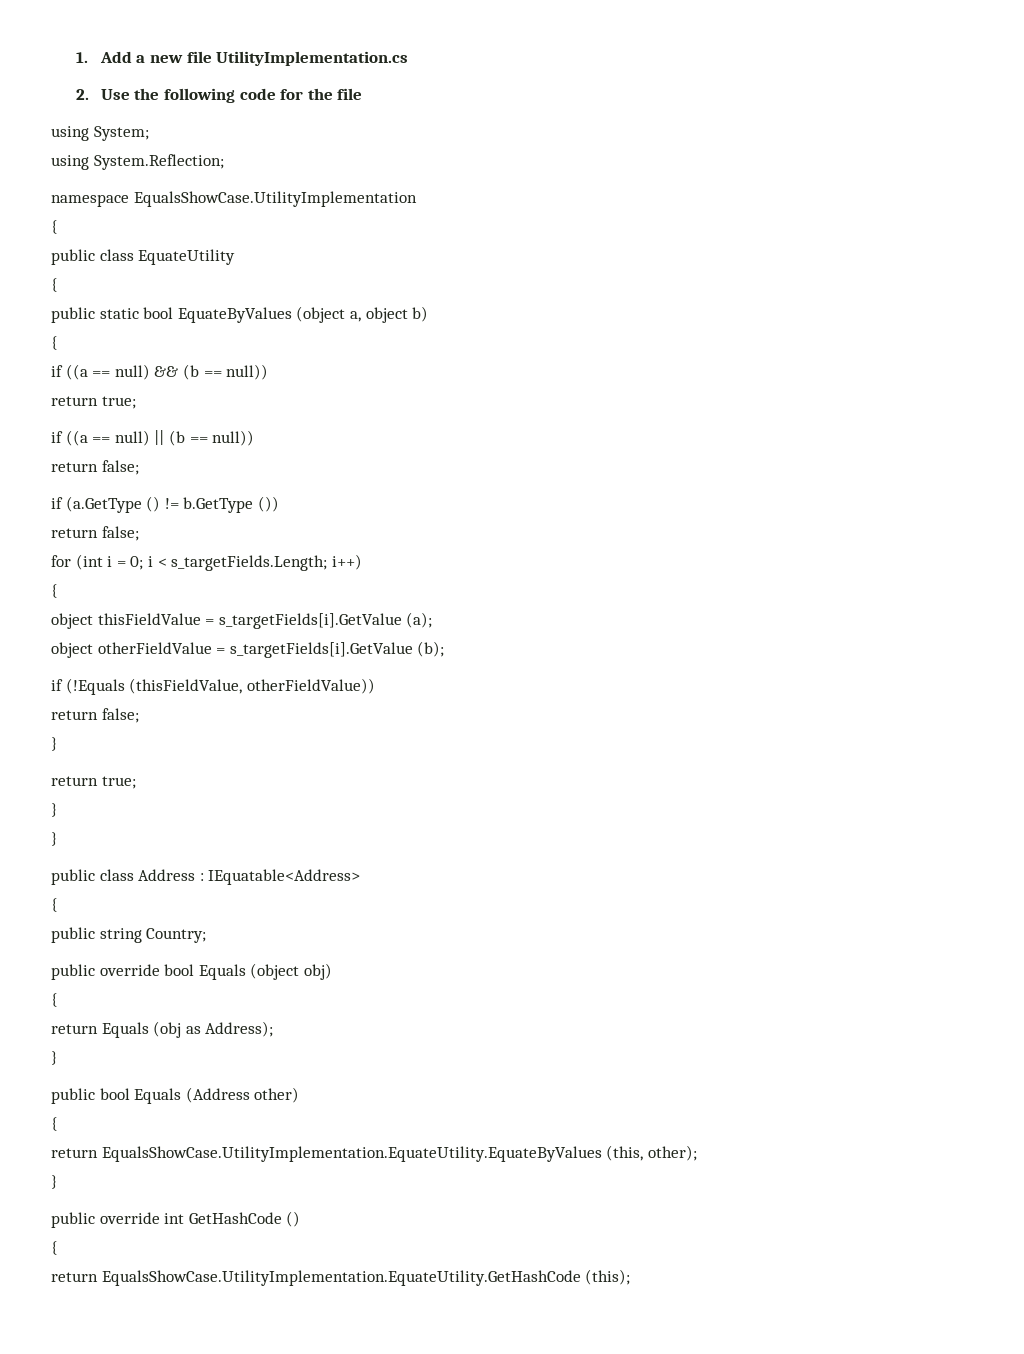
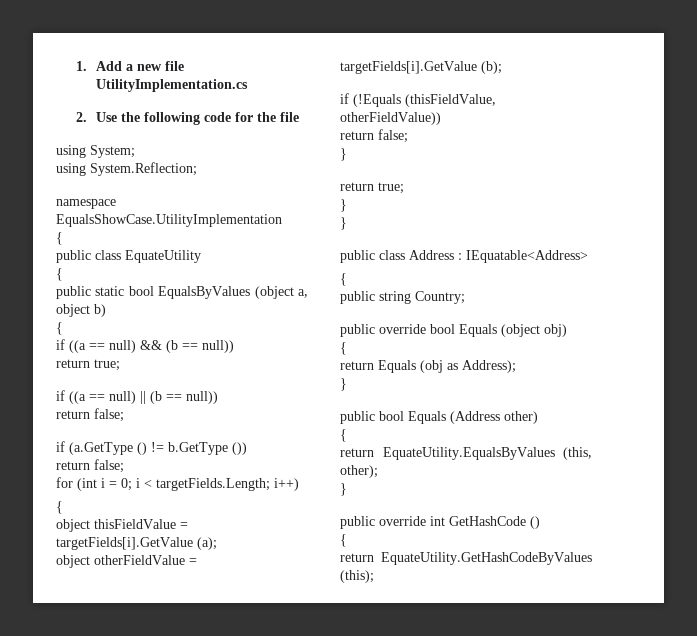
- public static bool EquateByValues (object a, object b)
+ public static bool EqualsByValues (object a, object b)
- for (int i = 0; i < s_targetFields.Length; i++)
+ for (int i = 0; i < targetFields.Length; i++)
- object thisFieldValue = s_targetFields[i].GetValue (a);
+ object thisFieldValue = targetFields[i].GetValue (a);
- object otherFieldValue = s_targetFields[i].GetValue (b);
+ object otherFieldValue = targetFields[i].GetValue (b);
- return EqualsShowCase.UtilityImplementation.EquateUtility.EquateByValues (this, other);
+ return EquateUtility.EqualsByValues (this, other);
- return EqualsShowCase.UtilityImplementation.EquateUtility.GetHashCode (this);
+ return EquateUtility.GetHashCodeByValues (this);

